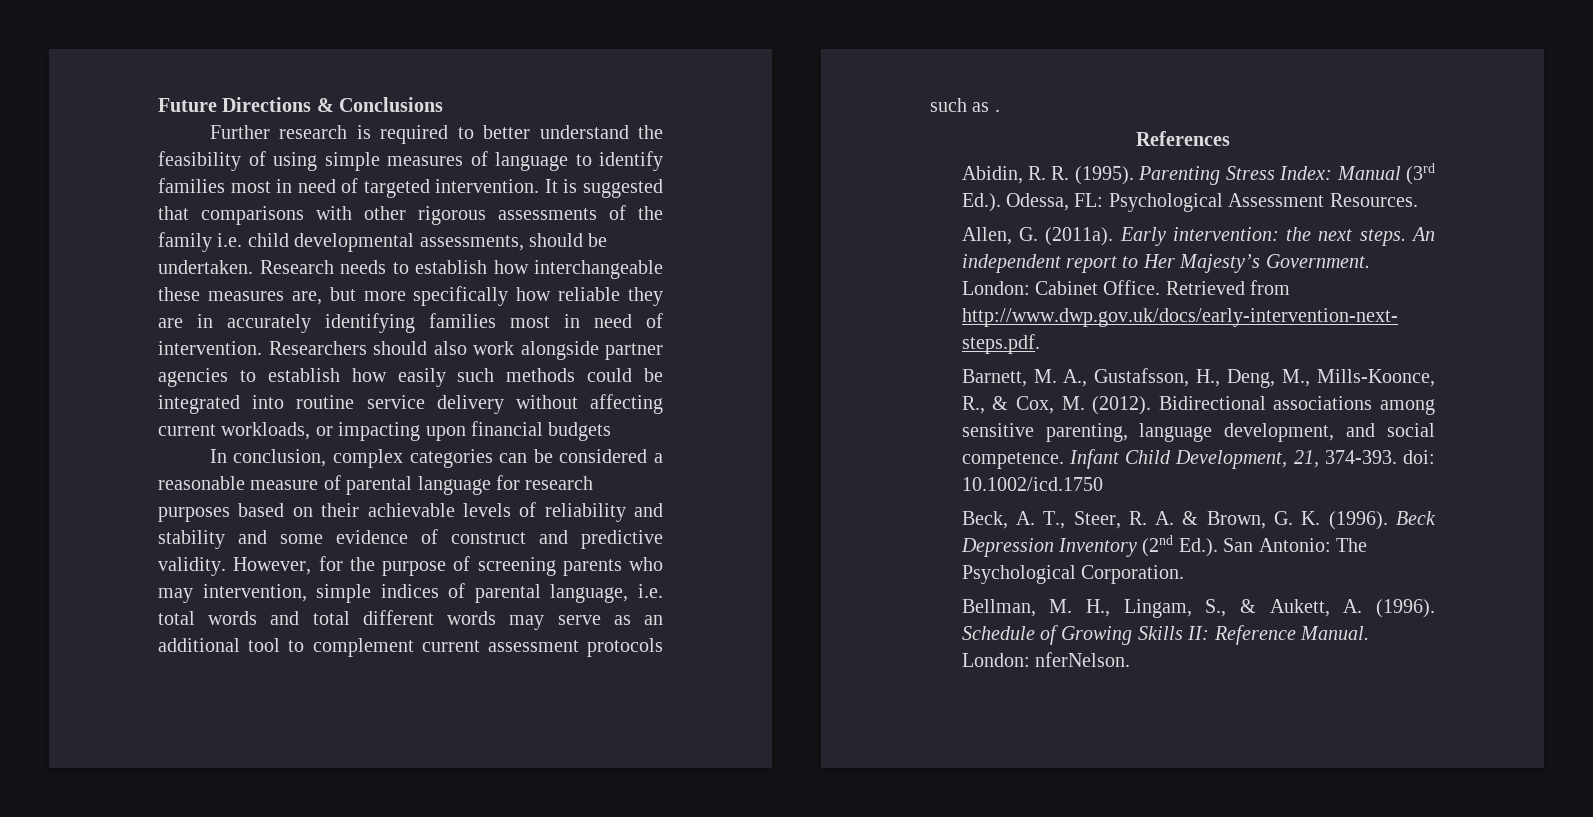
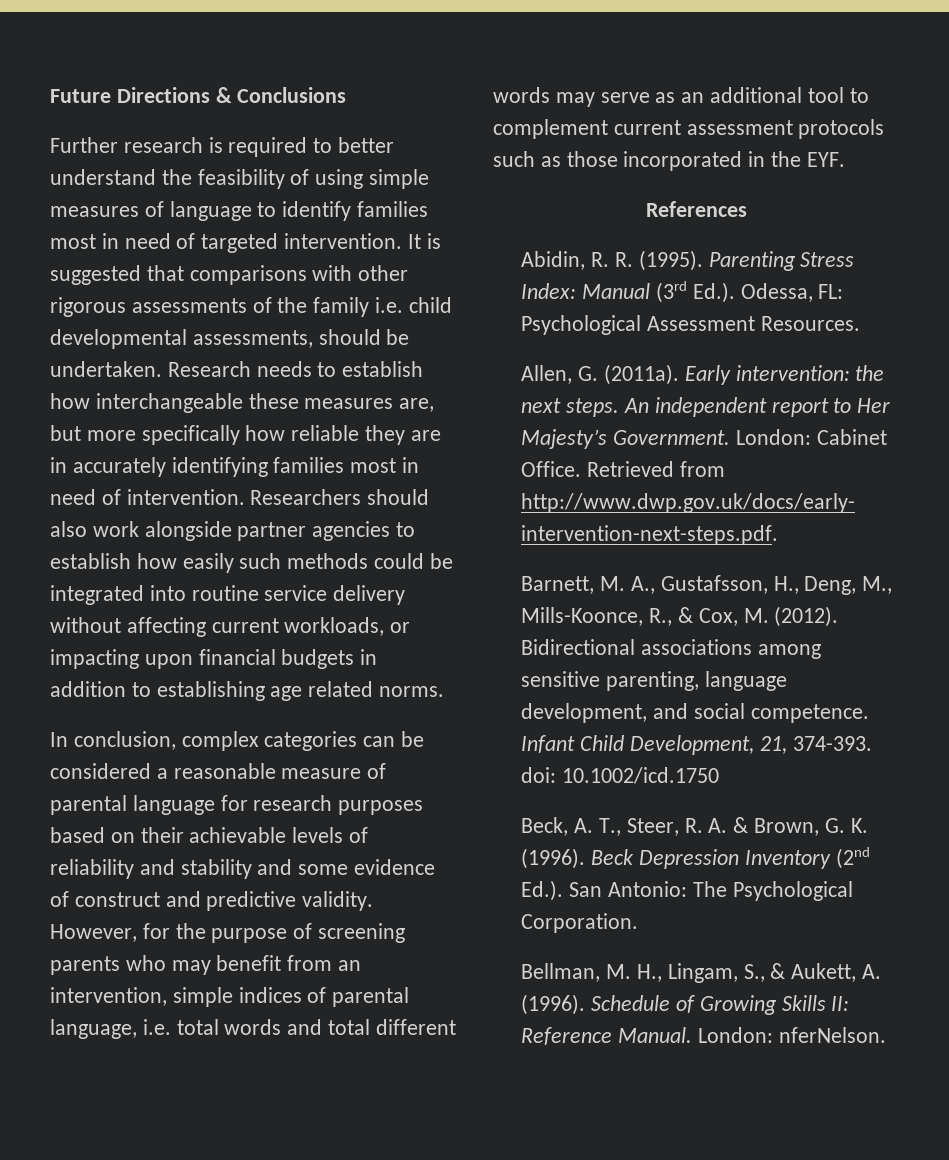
- Researchers should also work alongside partner agencies to establish how easily such methods could be integrated into routine service delivery without affecting current workloads, or impacting upon financial budgets
+ Researchers should also work alongside partner agencies to establish how easily such methods could be integrated into routine service delivery without affecting current workloads, or impacting upon financial budgets in addition to establishing age related norms.
- However, for the purpose of screening parents who may intervention, simple indices of parental language, i.e. total words and total different words may serve as an additional tool to complement current assessment protocols such as .
+ However, for the purpose of screening parents who may benefit from an intervention, simple indices of parental language, i.e. total words and total different words may serve as an additional tool to complement current assessment protocols such as those incorporated in the EYF.

